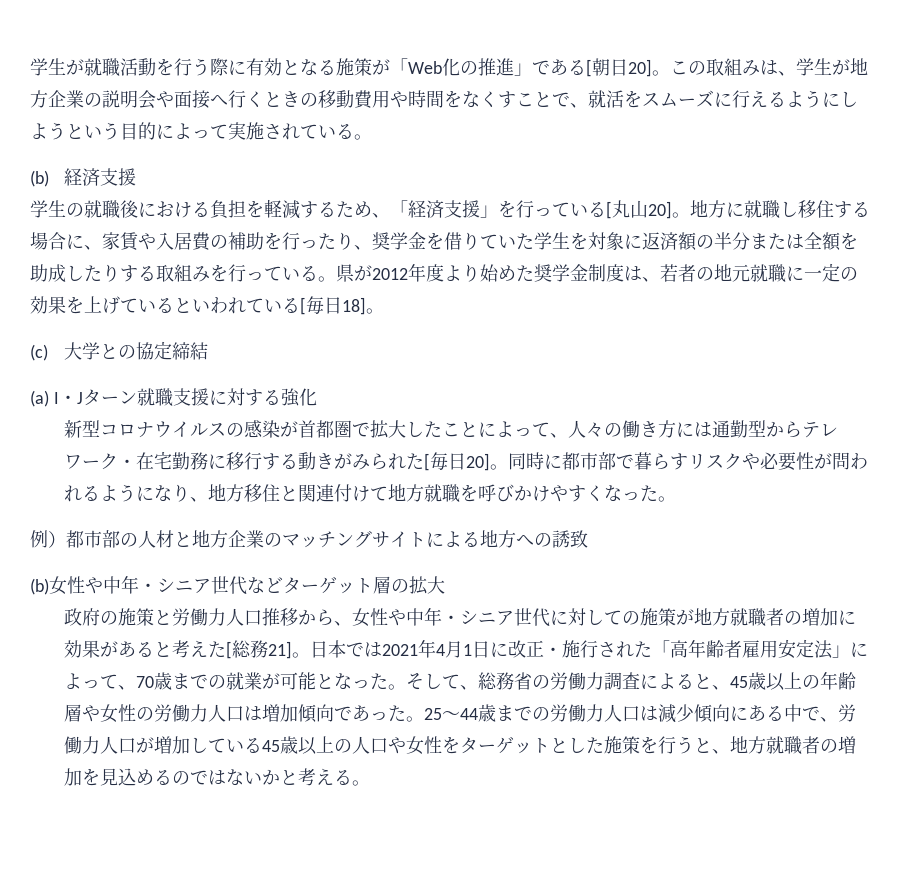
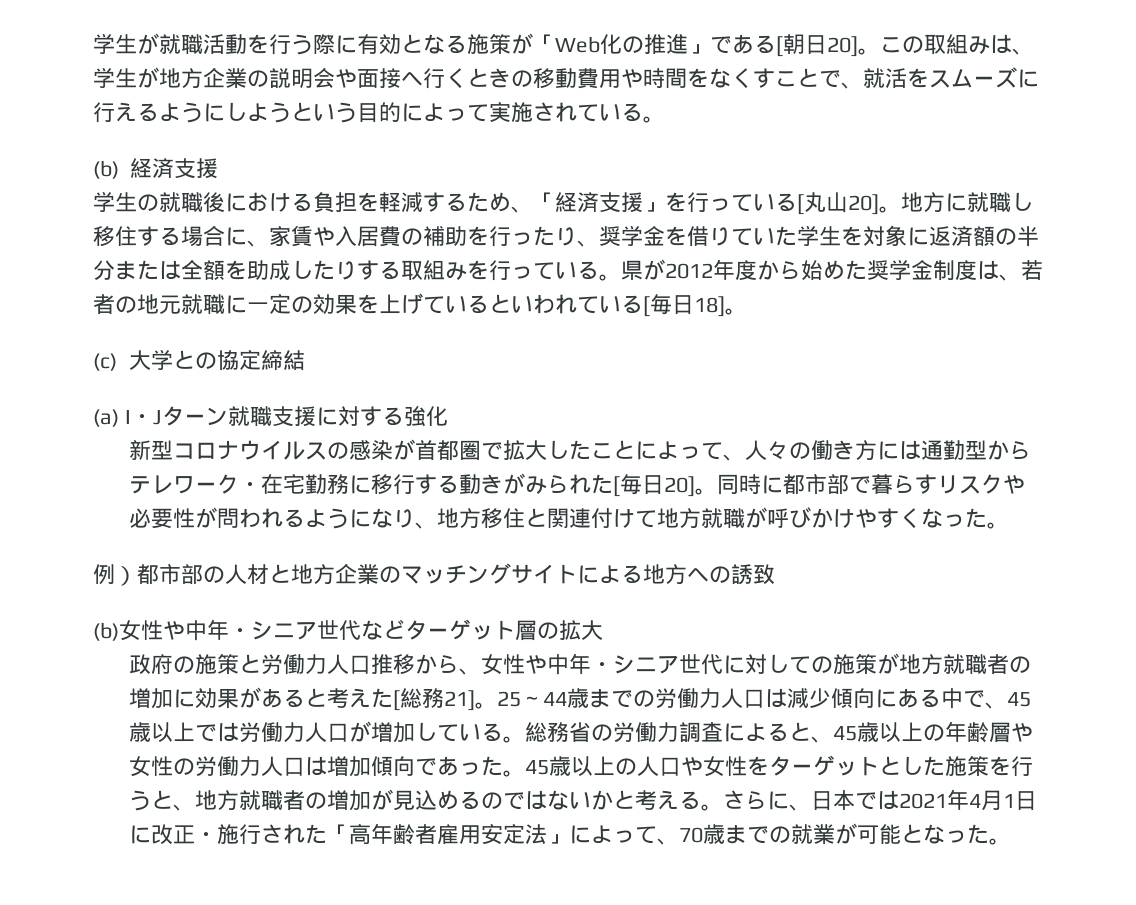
- 県が2012年度より始めた奨学金制度は、若者の地元就職に一定の効果を上げているといわれている[毎日18]。
+ 県が2012年度から始めた奨学金制度は、若者の地元就職に一定の効果を上げているといわれている[毎日18]。
- 同時に都市部で暮らすリスクや必要性が問われるようになり、地方移住と関連付けて地方就職を呼びかけやすくなった。
+ 同時に都市部で暮らすリスクや必要性が問われるようになり、地方移住と関連付けて地方就職が呼びかけやすくなった。
- 日本では2021年4月1日に改正・施行された「高年齢者雇用安定法」によって、70歳までの就業が可能となった。そして、総務省の労働力調査によると、45歳以上の年齢層や女性の労働力人口は増加傾向であった。25～44歳までの労働力人口は減少傾向にある中で、労働力人口が増加している45歳以上の人口や女性をターゲットとした施策を行うと、地方就職者の増加を見込めるのではないかと考える。
+ 25～44歳までの労働力人口は減少傾向にある中で、45歳以上では労働力人口が増加している。総務省の労働力調査によると、45歳以上の年齢層や女性の労働力人口は増加傾向であった。45歳以上の人口や女性をターゲットとした施策を行うと、地方就職者の増加が見込めるのではないかと考える。さらに、日本では2021年4月1日に改正・施行された「高年齢者雇用安定法」によって、70歳までの就業が可能となった。

